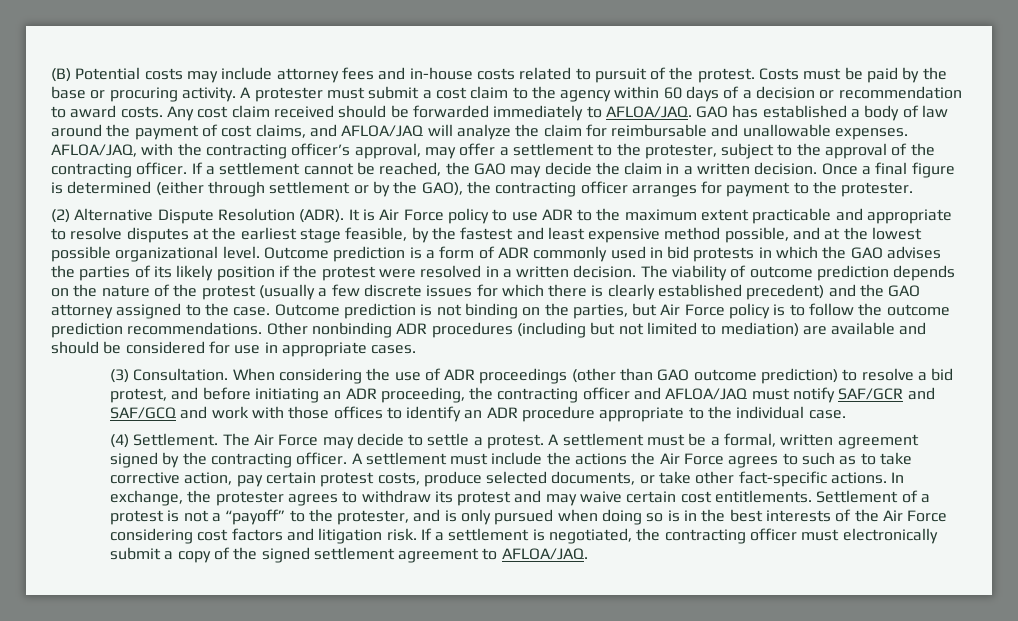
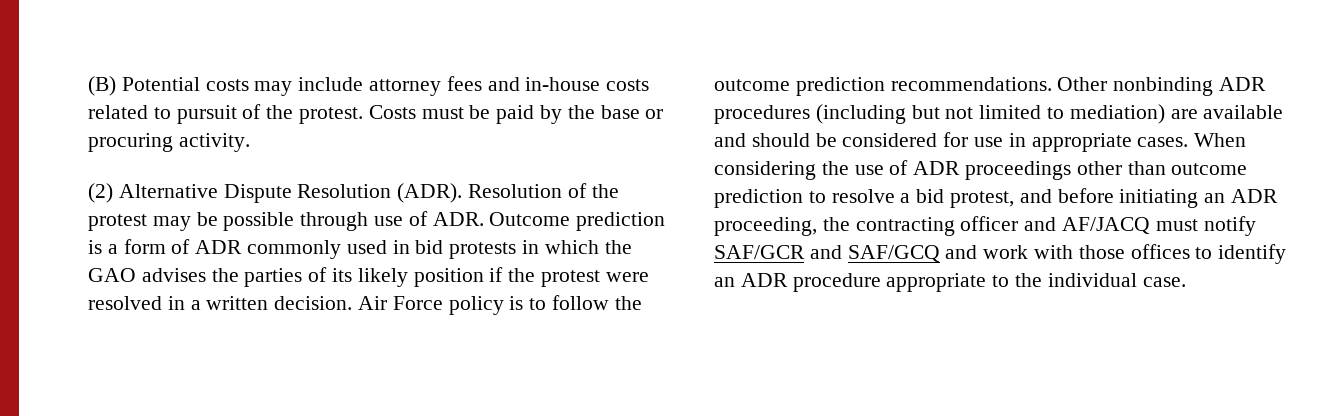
- A protester must submit a cost claim to the agency within 60 days of a decision or recommendation to award costs. Any cost claim received should be forwarded immediately to AFLOA/JAQ. GAO has established a body of law around the payment of cost claims, and AFLOA/JAQ will analyze the claim for reimbursable and unallowable expenses. AFLOA/JAQ, with the contracting officer’s approval, may offer a settlement to the protester, subject to the approval of the contracting officer. If a settlement cannot be reached, the GAO may decide the claim in a written decision. Once a final figure is determined (either through settlement or by the GAO), the contracting officer arranges for payment to the protester.
- It is Air Force policy to use ADR to the maximum extent practicable and appropriate to resolve disputes at the earliest stage feasible, by the fastest and least expensive method possible, and at the lowest possible organizational level. Outcome prediction is a form of ADR commonly used in bid protests in which the GAO advises the parties of its likely position if the protest were resolved in a written decision.
+ Resolution of the protest may be possible through use of ADR. Outcome prediction is a form of ADR commonly used in bid protests in which the GAO advises the parties of its likely position if the protest were resolved in a written decision.
- The viability of outcome prediction depends on the nature of the protest (usually a few discrete issues for which there is clearly established precedent) and the GAO attorney assigned to the case. Outcome prediction is not binding on the parties, but Air Force policy is to follow the outcome prediction recommendations.
+ Air Force policy is to follow the outcome prediction recommendations.
- Other nonbinding ADR procedures (including but not limited to mediation) are available and should be considered for use in appropriate cases.
- (3) Consultation. When considering the use of ADR proceedings (other than GAO outcome prediction) to resolve a bid protest, and before initiating an ADR proceeding, the contracting officer and AFLOA/JAQ must notify SAF/GCR and SAF/GCQ and work with those offices to identify an ADR procedure appropriate to the individual case.
+ Other nonbinding ADR procedures (including but not limited to mediation) are available and should be considered for use in appropriate cases. When considering the use of ADR proceedings other than outcome prediction to resolve a bid protest, and before initiating an ADR proceeding, the contracting officer and AF/JACQ must notify SAF/GCR and SAF/GCQ and work with those offices to identify an ADR procedure appropriate to the individual case.
- (4) Settlement. The Air Force may decide to settle a protest. A settlement must be a formal, written agreement signed by the contracting officer. A settlement must include the actions the Air Force agrees to such as to take corrective action, pay certain protest costs, produce selected documents, or take other fact-specific actions. In exchange, the protester agrees to withdraw its protest and may waive certain cost entitlements. Settlement of a protest is not a “payoff” to the protester, and is only pursued when doing so is in the best interests of the Air Force considering cost factors and litigation risk. If a settlement is negotiated, the contracting officer must electronically submit a copy of the signed settlement agreement to AFLOA/JAQ.

